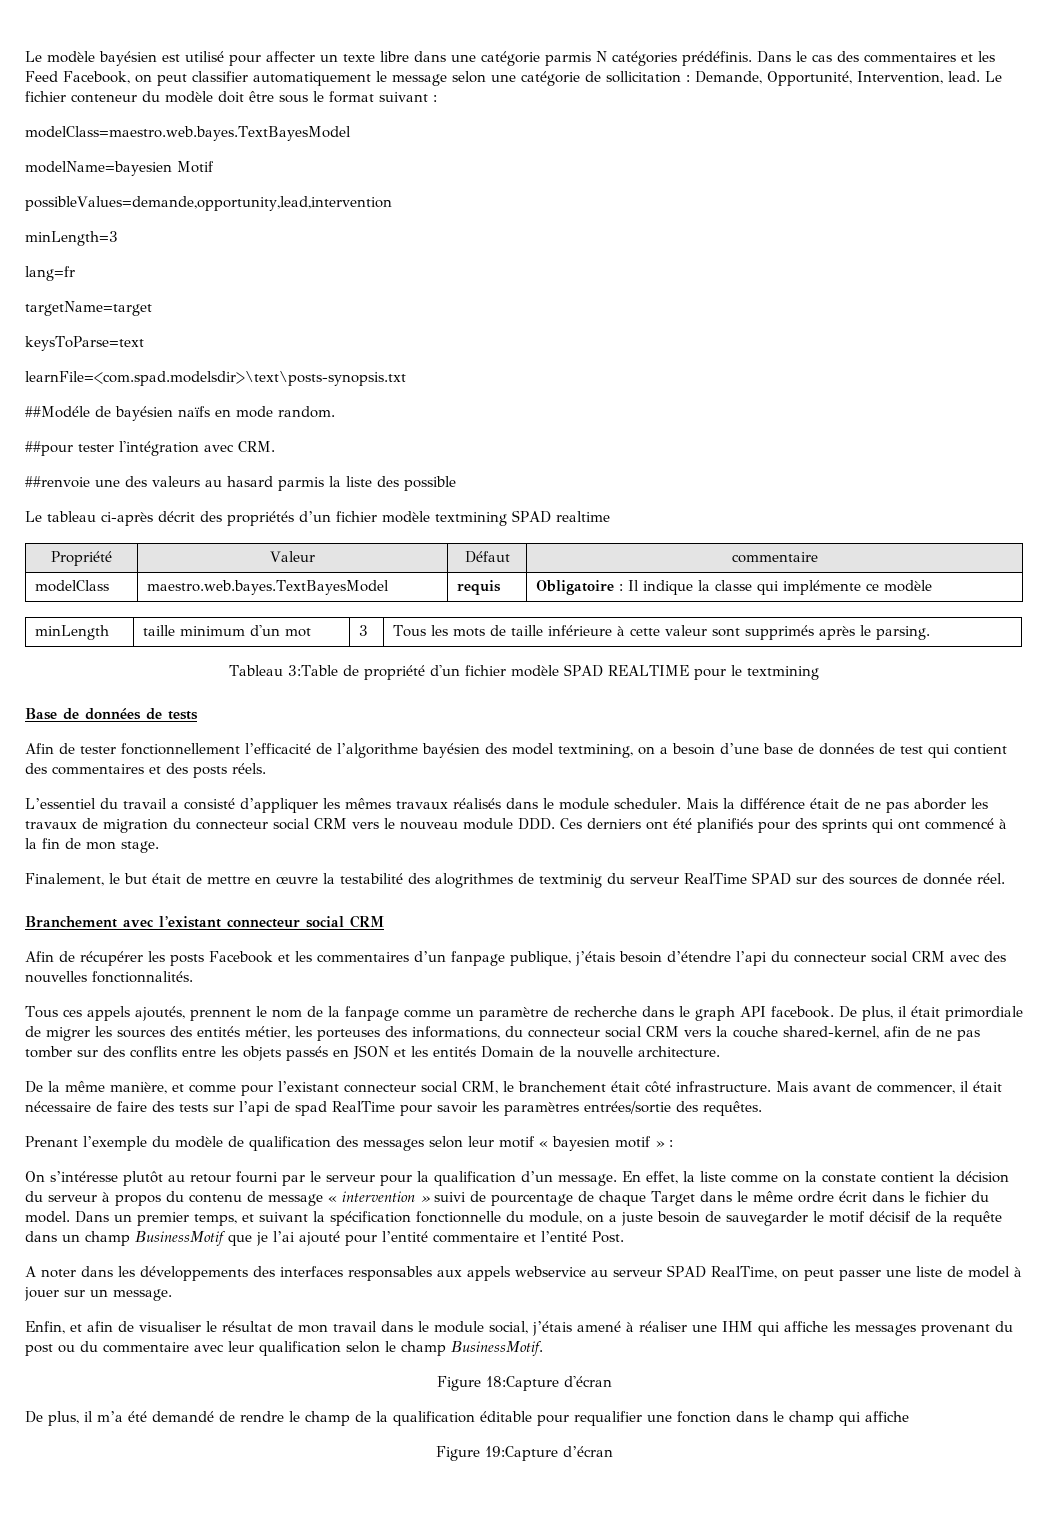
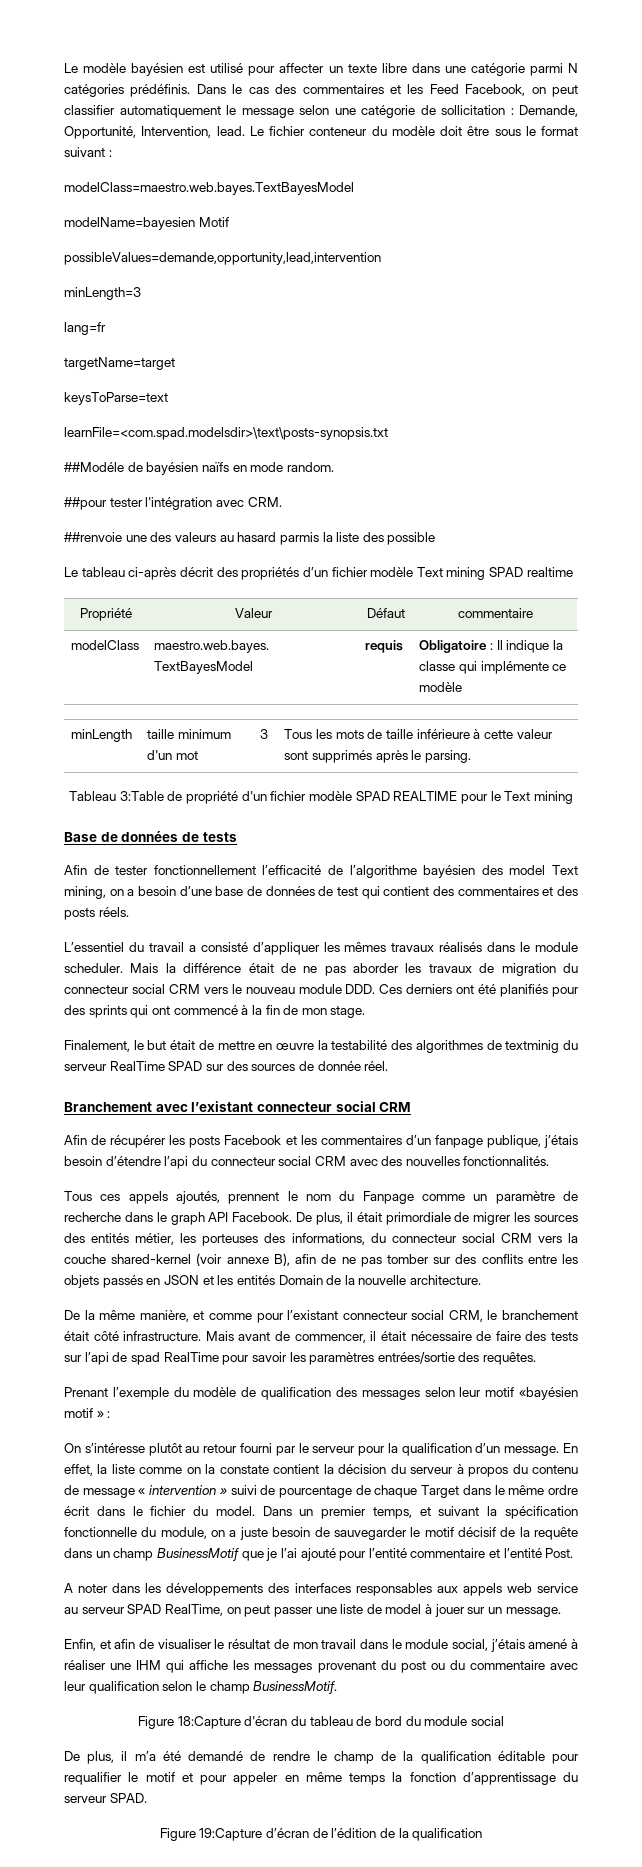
- Le modèle bayésien est utilisé pour affecter un texte libre dans une catégorie parmis N catégories prédéfinis.
+ Le modèle bayésien est utilisé pour affecter un texte libre dans une catégorie parmi N catégories prédéfinis.
- Le tableau ci-après décrit des propriétés d’un fichier modèle textmining SPAD realtime
+ Le tableau ci-après décrit des propriétés d’un fichier modèle Text mining SPAD realtime
- Tableau 3:Table de propriété d'un fichier modèle SPAD REALTIME pour le textmining
+ Tableau 3:Table de propriété d'un fichier modèle SPAD REALTIME pour le Text mining
- Afin de tester fonctionnellement l’efficacité de l’algorithme bayésien des model textmining, on a besoin d’une base de données de test qui contient des commentaires et des posts réels.
+ Afin de tester fonctionnellement l’efficacité de l’algorithme bayésien des model Text mining, on a besoin d’une base de données de test qui contient des commentaires et des posts réels.
- Finalement, le but était de mettre en œuvre la testabilité des alogrithmes de textminig du serveur RealTime SPAD sur des sources de donnée réel.
+ Finalement, le but était de mettre en œuvre la testabilité des algorithmes de textminig du serveur RealTime SPAD sur des sources de donnée réel.
- Tous ces appels ajoutés, prennent le nom de la fanpage comme un paramètre de recherche dans le graph API facebook.
+ Tous ces appels ajoutés, prennent le nom du Fanpage comme un paramètre de recherche dans le graph API Facebook.
- De plus, il était primordiale de migrer les sources des entités métier, les porteuses des informations, du connecteur social CRM vers la couche shared-kernel, afin de ne pas tomber sur des conflits entre les objets passés en JSON et les entités Domain de la nouvelle architecture.
+ De plus, il était primordiale de migrer les sources des entités métier, les porteuses des informations, du connecteur social CRM vers la couche shared-kernel (voir annexe B), afin de ne pas tomber sur des conflits entre les objets passés en JSON et les entités Domain de la nouvelle architecture.
- Prenant l’exemple du modèle de qualification des messages selon leur motif « bayesien motif » :
+ Prenant l’exemple du modèle de qualification des messages selon leur motif «bayésien motif » :
- A noter dans les développements des interfaces responsables aux appels webservice au serveur SPAD RealTime, on peut passer une liste de model à jouer sur un message.
+ A noter dans les développements des interfaces responsables aux appels web service au serveur SPAD RealTime, on peut passer une liste de model à jouer sur un message.
- Figure 18:Capture d'écran
+ Figure 18:Capture d'écran du tableau de bord du module social
- De plus, il m’a été demandé de rendre le champ de la qualification éditable pour requalifier une fonction dans le champ qui affiche
- Figure 19:Capture d’écran
+ De plus, il m’a été demandé de rendre le champ de la qualification éditable pour requalifier le motif et pour appeler en même temps la fonction d’apprentissage du serveur SPAD.
+ Figure 19:Capture d’écran de l’édition de la qualification

